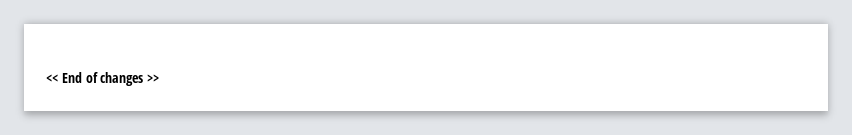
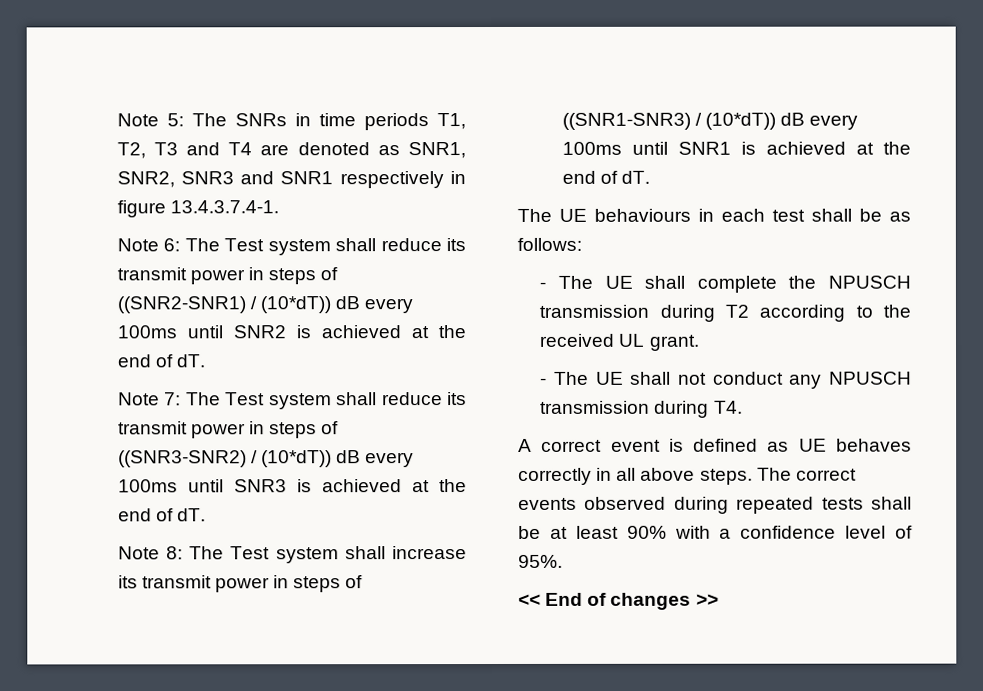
+ Note 5: The SNRs in time periods T1, T2, T3 and T4 are denoted as SNR1, SNR2, SNR3 and SNR1 respectively in figure 13.4.3.7.4-1.
+ Note 6: The Test system shall reduce its transmit power in steps of ((SNR2-SNR1) / (10*dT)) dB every 100ms until SNR2 is achieved at the end of dT.
+ Note 7: The Test system shall reduce its transmit power in steps of ((SNR3-SNR2) / (10*dT)) dB every 100ms until SNR3 is achieved at the end of dT.
+ Note 8: The Test system shall increase its transmit power in steps of ((SNR1-SNR3) / (10*dT)) dB every 100ms until SNR1 is achieved at the end of dT.
+ The UE behaviours in each test shall be as follows:
+ - The UE shall complete the NPUSCH transmission during T2 according to the received UL grant.
+ - The UE shall not conduct any NPUSCH transmission during T4.
+ A correct event is defined as UE behaves correctly in all above steps. The correct events observed during repeated tests shall be at least 90% with a confidence level of 95%.

